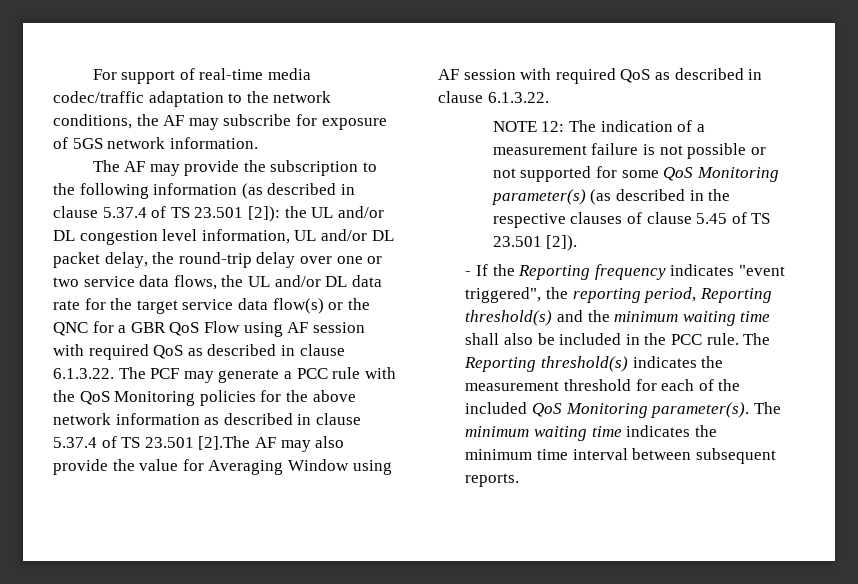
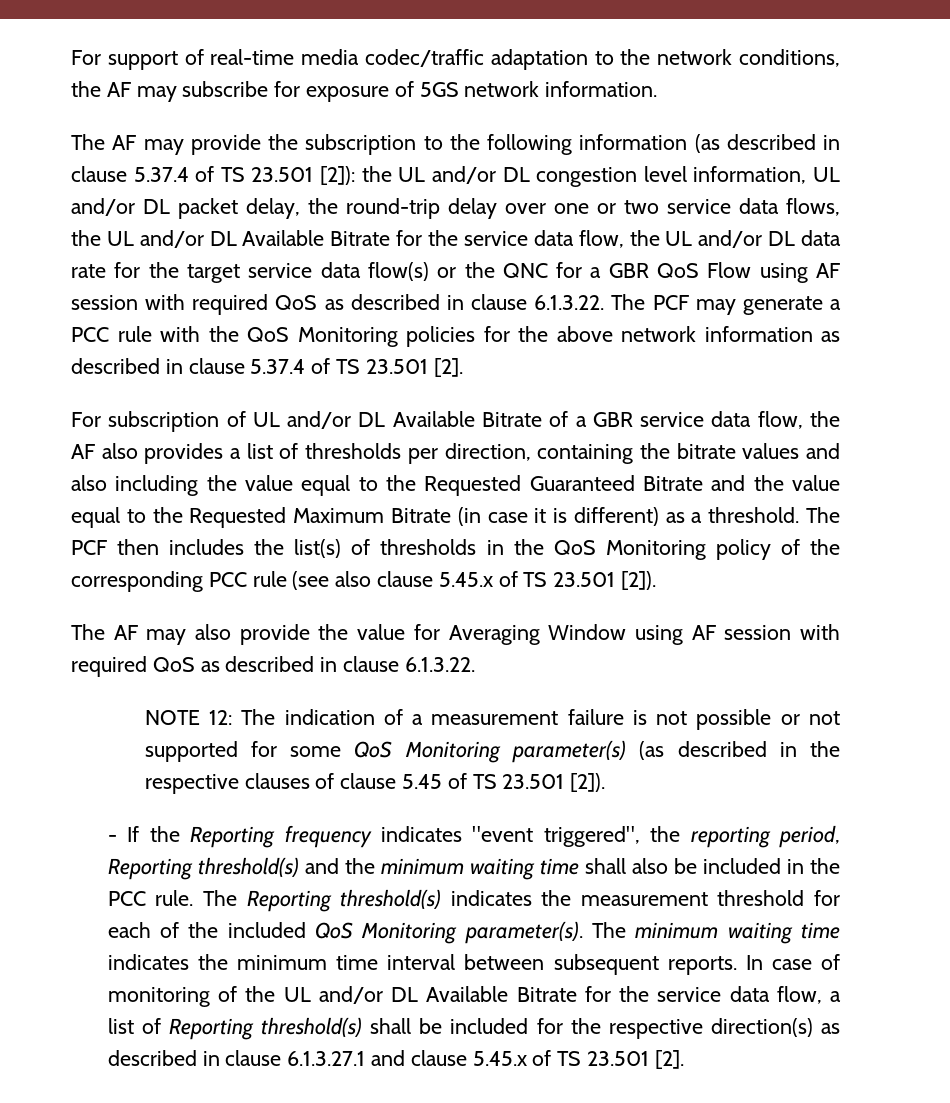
- the UL and/or DL congestion level information, UL and/or DL packet delay, the round-trip delay over one or two service data flows, the UL and/or DL data rate for the target service data flow(s) or the QNC for a GBR QoS Flow using AF session with required QoS as described in clause 6.1.3.22. The PCF may generate a PCC rule with the QoS Monitoring policies for the above network information as described in clause 5.37.4 of TS 23.501 [2].The AF may also provide the value for Averaging Window using AF session with required QoS as described in clause 6.1.3.22.
+ the UL and/or DL congestion level information, UL and/or DL packet delay, the round-trip delay over one or two service data flows, the UL and/or DL Available Bitrate for the service data flow, the UL and/or DL data rate for the target service data flow(s) or the QNC for a GBR QoS Flow using AF session with required QoS as described in clause 6.1.3.22. The PCF may generate a PCC rule with the QoS Monitoring policies for the above network information as described in clause 5.37.4 of TS 23.501 [2].
+ For subscription of UL and/or DL Available Bitrate of a GBR service data flow, the AF also provides a list of thresholds per direction, containing the bitrate values and also including the value equal to the Requested Guaranteed Bitrate and the value equal to the Requested Maximum Bitrate (in case it is different) as a threshold. The PCF then includes the list(s) of thresholds in the QoS Monitoring policy of the corresponding PCC rule (see also clause 5.45.x of TS 23.501 [2]).
+ The AF may also provide the value for Averaging Window using AF session with required QoS as described in clause 6.1.3.22.
+ In case of monitoring of the UL and/or DL Available Bitrate for the service data flow, a list of Reporting threshold(s) shall be included for the respective direction(s) as described in clause 6.1.3.27.1 and clause 5.45.x of TS 23.501 [2].

